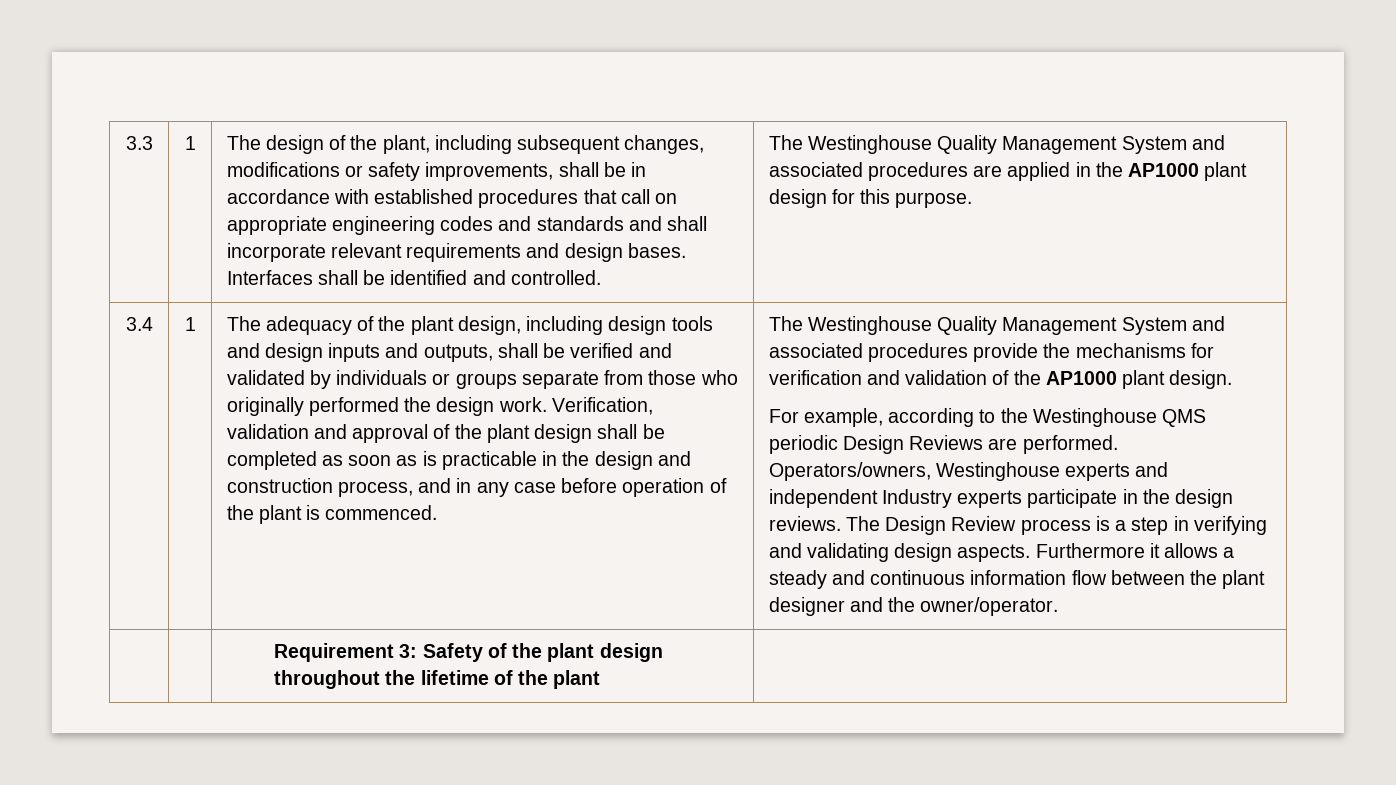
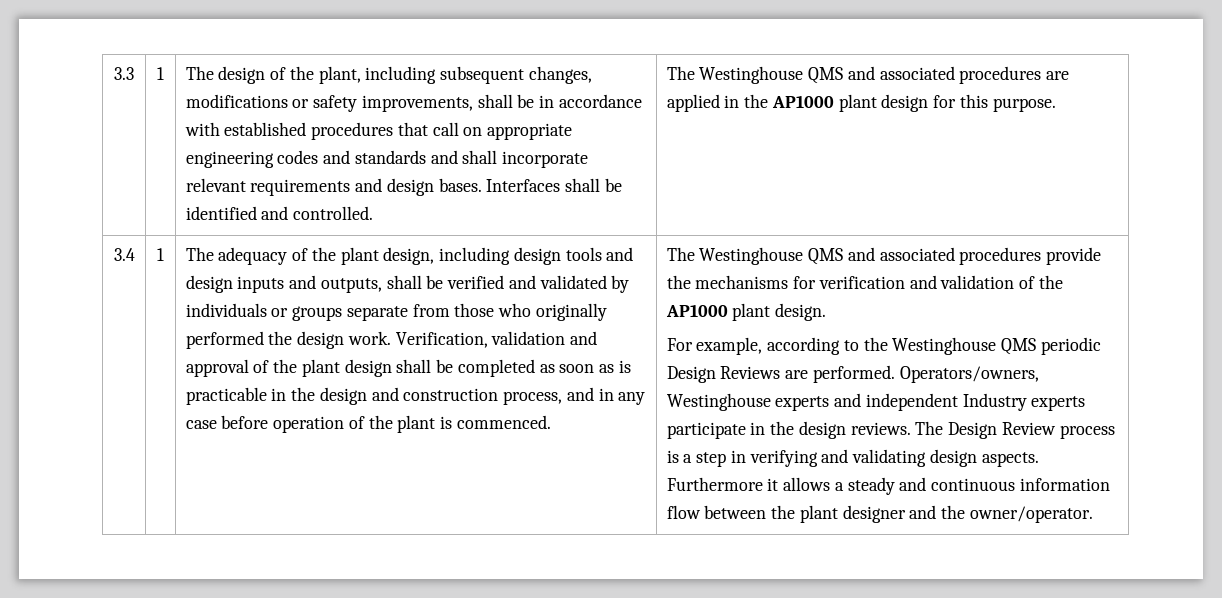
- The Westinghouse Quality Management System and associated procedures are applied in the AP1000 plant design for this purpose.
+ The Westinghouse QMS and associated procedures are applied in the AP1000 plant design for this purpose.
- The Westinghouse Quality Management System and associated procedures provide the mechanisms for verification and validation of the AP1000 plant design.
+ The Westinghouse QMS and associated procedures provide the mechanisms for verification and validation of the AP1000 plant design.
- | | Requirement 3: Safety of the plant design throughout the lifetime of the plant |

